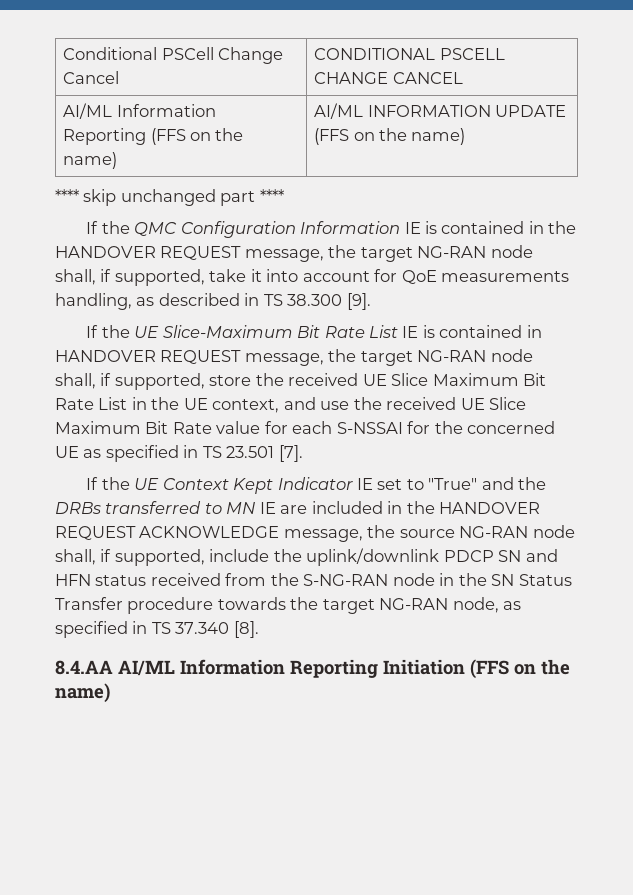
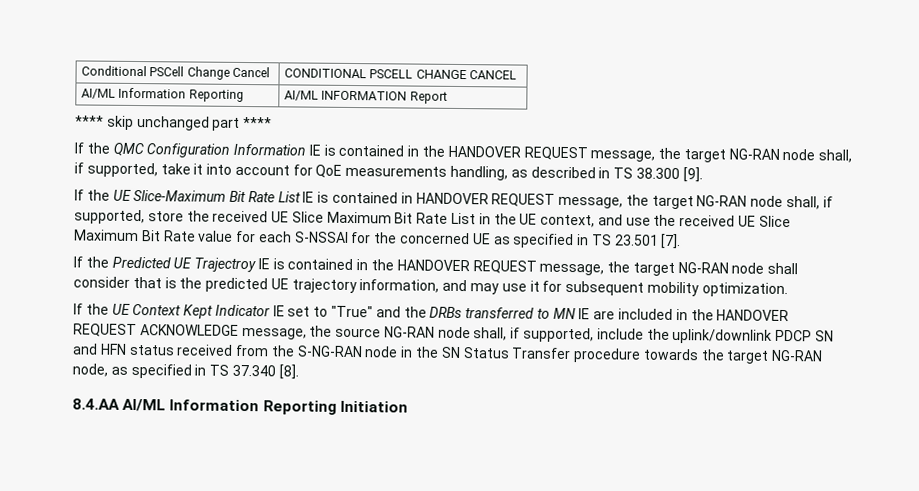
- AI/ML Information Reporting (FFS on the name) | AI/ML INFORMATION UPDATE (FFS on the name)
+ AI/ML Information Reporting | AI/ML INFORMATION Report
+ If the Predicted UE Trajectroy IE is contained in the HANDOVER REQUEST message, the target NG-RAN node shall consider that is the predicted UE trajectory information, and may use it for subsequent mobility optimization.
- 8.4.AA AI/ML Information Reporting Initiation (FFS on the name)
+ 8.4.AA AI/ML Information Reporting Initiation

